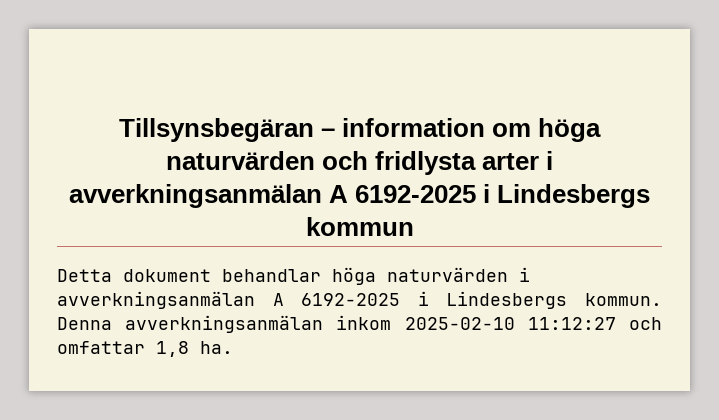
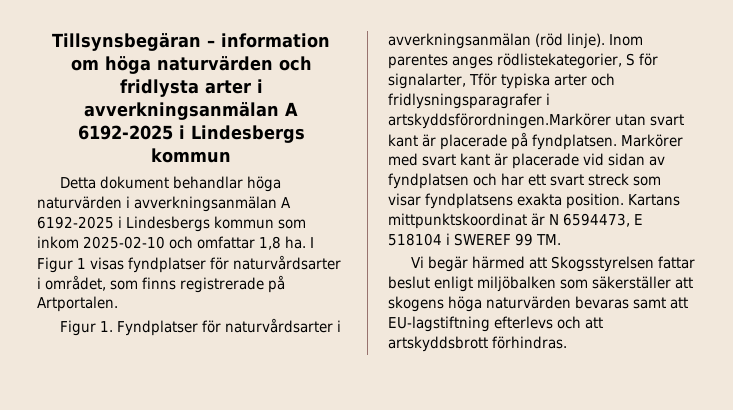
- Detta dokument behandlar höga naturvärden i avverkningsanmälan A 6192-2025 i Lindesbergs kommun. Denna avverkningsanmälan inkom 2025-02-10 11:12:27 och omfattar 1,8 ha.
+ Detta dokument behandlar höga naturvärden i avverkningsanmälan A 6192-2025 i Lindesbergs kommun som inkom 2025-02-10 och omfattar 1,8 ha.
+ I Figur 1 visas fyndplatser för naturvårdsarter i området, som finns registrerade på Artportalen.
+ Figur 1. Fyndplatser för naturvårdsarter i avverkningsanmälan (röd linje). Inom parentes anges rödlistekategorier, S för signalarter, Tför typiska arter och fridlysningsparagrafer i artskyddsförordningen.Markörer utan svart kant är placerade på fyndplatsen. Markörer med svart kant är placerade vid sidan av fyndplatsen och har ett svart streck som visar fyndplatsens exakta position. Kartans mittpunktskoordinat är N 6594473, E 518104 i SWEREF 99 TM.
+ Vi begär härmed att Skogsstyrelsen fattar beslut enligt miljöbalken som säkerställer att skogens höga naturvärden bevaras samt att EU-lagstiftning efterlevs och att artskyddsbrott förhindras.

